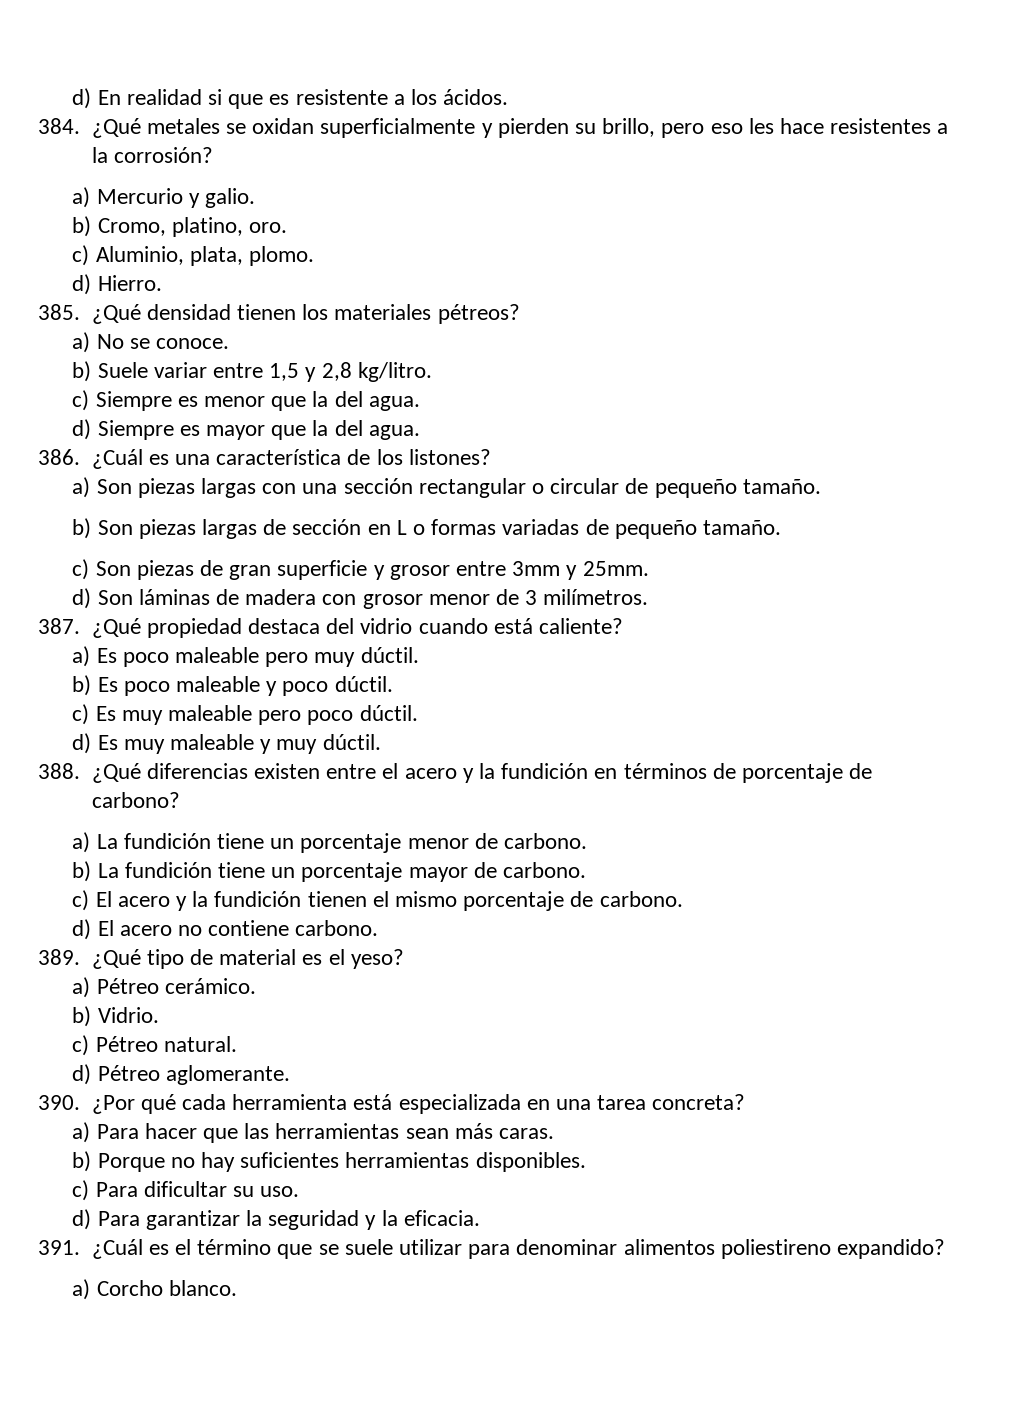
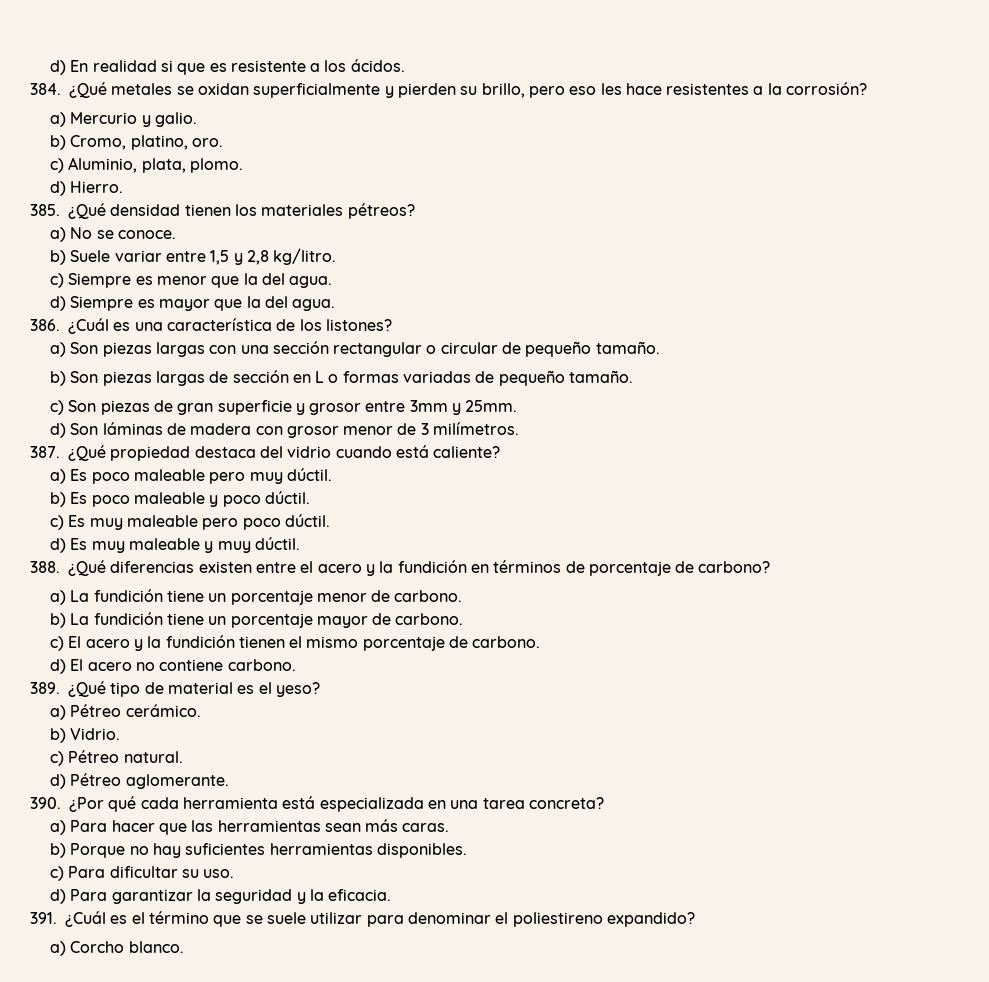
- 391. ¿Cuál es el término que se suele utilizar para denominar alimentos poliestireno expandido?
+ 391. ¿Cuál es el término que se suele utilizar para denominar el poliestireno expandido?

